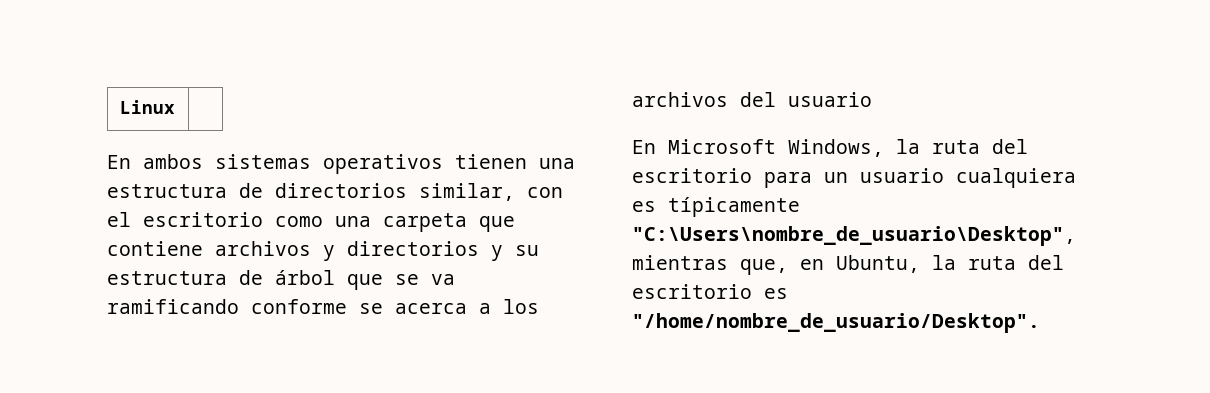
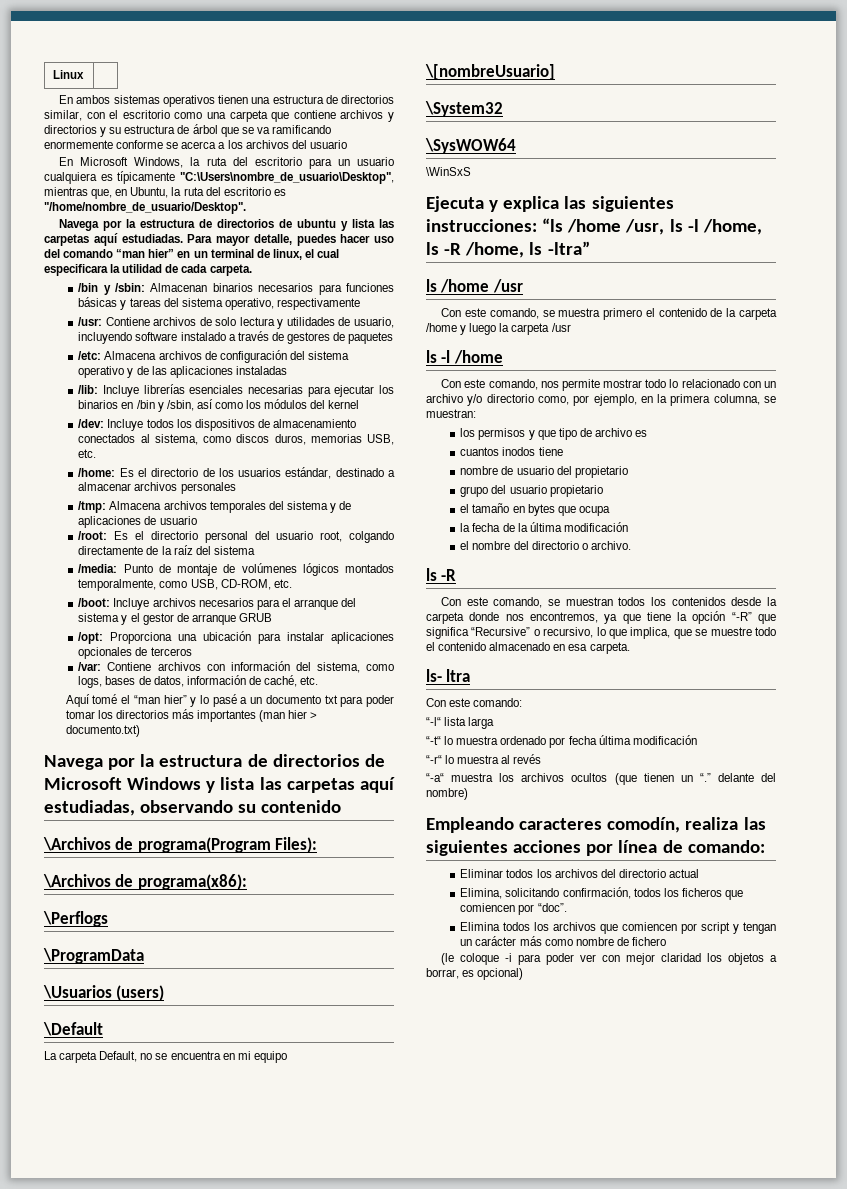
- En ambos sistemas operativos tienen una estructura de directorios similar, con el escritorio como una carpeta que contiene archivos y directorios y su estructura de árbol que se va ramificando conforme se acerca a los archivos del usuario
+ En ambos sistemas operativos tienen una estructura de directorios similar, con el escritorio como una carpeta que contiene archivos y directorios y su estructura de árbol que se va ramificando enormemente conforme se acerca a los archivos del usuario
+ Navega por la estructura de directorios de ubuntu y lista las carpetas aquí estudiadas. Para mayor detalle, puedes hacer uso del comando “man hier” en un terminal de linux, el cual especificara la utilidad de cada carpeta.
+ /bin y /sbin: Almacenan binarios necesarios para funciones básicas y tareas del sistema operativo, respectivamente
+ /usr: Contiene archivos de solo lectura y utilidades de usuario, incluyendo software instalado a través de gestores de paquetes
+ /etc: Almacena archivos de configuración del sistema operativo y de las aplicaciones instaladas
+ /lib: Incluye librerías esenciales necesarias para ejecutar los binarios en /bin y /sbin, así como los módulos del kernel
+ /dev: Incluye todos los dispositivos de almacenamiento conectados al sistema, como discos duros, memorias USB, etc.
+ /home: Es el directorio de los usuarios estándar, destinado a almacenar archivos personales
+ /tmp: Almacena archivos temporales del sistema y de aplicaciones de usuario
+ /root: Es el directorio personal del usuario root, colgando directamente de la raíz del sistema
+ /media: Punto de montaje de volúmenes lógicos montados temporalmente, como USB, CD-ROM, etc.
+ /boot: Incluye archivos necesarios para el arranque del sistema y el gestor de arranque GRUB
+ /opt: Proporciona una ubicación para instalar aplicaciones opcionales de terceros
+ /var: Contiene archivos con información del sistema, como logs, bases de datos, información de caché, etc.
+ Aquí tomé el “man hier” y lo pasé a un documento txt para poder tomar los directorios más importantes (man hier > documento.txt)
+ Navega por la estructura de directorios de Microsoft Windows y lista las carpetas aquí estudiadas, observando su contenido
+ \Archivos de programa(Program Files):
+ \Archivos de programa(x86):
+ \Perflogs
+ \ProgramData
+ \Usuarios (users)
+ \Default
+ La carpeta Default, no se encuentra en mi equipo
+ \[nombreUsuario]
+ \System32
+ \SysWOW64
+ \WinSxS
+ Ejecuta y explica las siguientes instrucciones: “ls /home /usr, ls -l /home, ls -R /home, ls -ltra”
+ ls /home /usr
+ Con este comando, se muestra primero el contenido de la carpeta /home y luego la carpeta /usr
+ ls -l /home
+ Con este comando, nos permite mostrar todo lo relacionado con un archivo y/o directorio como, por ejemplo, en la primera columna, se muestran:
+ los permisos y que tipo de archivo es
+ cuantos inodos tiene
+ nombre de usuario del propietario
+ grupo del usuario propietario
+ el tamaño en bytes que ocupa
+ la fecha de la última modificación
+ el nombre del directorio o archivo.
+ ls -R
+ Con este comando, se muestran todos los contenidos desde la carpeta donde nos encontremos, ya que tiene la opción “-R” que significa “Recursive” o recursivo, lo que implica, que se muestre todo el contenido almacenado en esa carpeta.
+ ls- ltra
+ Con este comando:
+ “-l“ lista larga
+ “-t“ lo muestra ordenado por fecha última modificación
+ “-r“ lo muestra al revés
+ “-a“ muestra los archivos ocultos (que tienen un “.” delante del nombre)
+ Empleando caracteres comodín, realiza las siguientes acciones por línea de comando:
+ Eliminar todos los archivos del directorio actual
+ Elimina, solicitando confirmación, todos los ficheros que comiencen por “doc”.
+ Elimina todos los archivos que comiencen por script y tengan un carácter más como nombre de fichero
+ (le coloque -i para poder ver con mejor claridad los objetos a borrar, es opcional)

